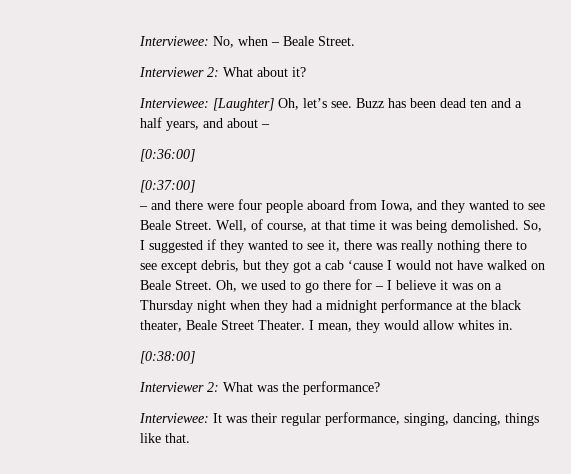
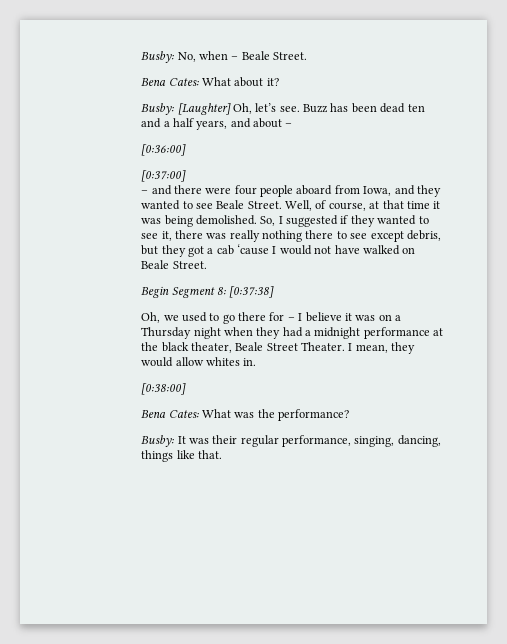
- Interviewee: No, when – Beale Street.
+ Busby: No, when – Beale Street.
- Interviewer 2: What about it?
+ Bena Cates: What about it?
- Interviewee: [Laughter] Oh, let’s see.
+ Busby: [Laughter] Oh, let’s see.
- So, I suggested if they wanted to see it, there was really nothing there to see except debris, but they got a cab ‘cause I would not have walked on Beale Street. Oh, we used to go there for – I believe it was on a Thursday night when they had a midnight performance at the black theater, Beale Street Theater.
+ So, I suggested if they wanted to see it, there was really nothing there to see except debris, but they got a cab ‘cause I would not have walked on Beale Street.
+ Begin Segment 8: [0:37:38]
+ Oh, we used to go there for – I believe it was on a Thursday night when they had a midnight performance at the black theater, Beale Street Theater.
- Interviewer 2: What was the performance?
+ Bena Cates: What was the performance?
- Interviewee: It was their regular performance, singing, dancing, things like that.
+ Busby: It was their regular performance, singing, dancing, things like that.

